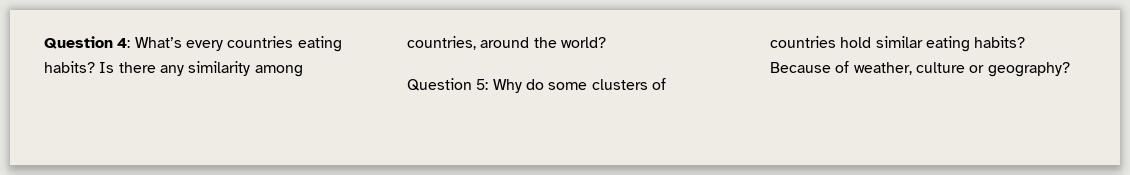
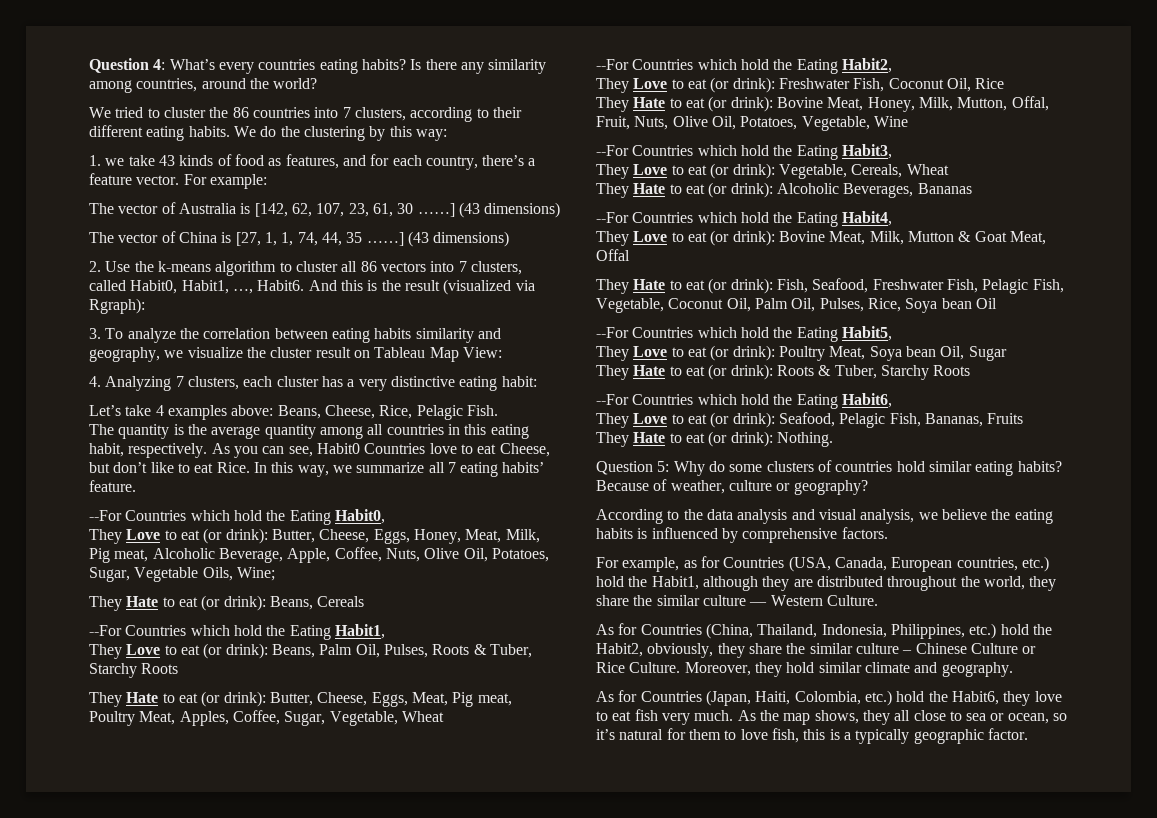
+ We tried to cluster the 86 countries into 7 clusters, according to their different eating habits. We do the clustering by this way:
+ 1. we take 43 kinds of food as features, and for each country, there’s a feature vector. For example:
+ The vector of Australia is [142, 62, 107, 23, 61, 30 ……] (43 dimensions)
+ The vector of China is [27, 1, 1, 74, 44, 35 ……] (43 dimensions)
+ 2. Use the k-means algorithm to cluster all 86 vectors into 7 clusters, called Habit0, Habit1, …, Habit6. And this is the result (visualized via Rgraph):
+ 3. To analyze the correlation between eating habits similarity and geography, we visualize the cluster result on Tableau Map View:
+ 4. Analyzing 7 clusters, each cluster has a very distinctive eating habit:
+ Let’s take 4 examples above: Beans, Cheese, Rice, Pelagic Fish.
+ The quantity is the average quantity among all countries in this eating habit, respectively. As you can see, Habit0 Countries love to eat Cheese, but don’t like to eat Rice. In this way, we summarize all 7 eating habits’ feature.
+ --For Countries which hold the Eating Habit0,
+ They Love to eat (or drink): Butter, Cheese, Eggs, Honey, Meat, Milk, Pig meat, Alcoholic Beverage, Apple, Coffee, Nuts, Olive Oil, Potatoes, Sugar, Vegetable Oils, Wine;
+ They Hate to eat (or drink): Beans, Cereals
+ --For Countries which hold the Eating Habit1,
+ They Love to eat (or drink): Beans, Palm Oil, Pulses, Roots & Tuber, Starchy Roots
+ They Hate to eat (or drink): Butter, Cheese, Eggs, Meat, Pig meat, Poultry Meat, Apples, Coffee, Sugar, Vegetable, Wheat
+ --For Countries which hold the Eating Habit2,
+ They Love to eat (or drink): Freshwater Fish, Coconut Oil, Rice
+ They Hate to eat (or drink): Bovine Meat, Honey, Milk, Mutton, Offal, Fruit, Nuts, Olive Oil, Potatoes, Vegetable, Wine
+ --For Countries which hold the Eating Habit3,
+ They Love to eat (or drink): Vegetable, Cereals, Wheat
+ They Hate to eat (or drink): Alcoholic Beverages, Bananas
+ --For Countries which hold the Eating Habit4,
+ They Love to eat (or drink): Bovine Meat, Milk, Mutton & Goat Meat, Offal
+ They Hate to eat (or drink): Fish, Seafood, Freshwater Fish, Pelagic Fish, Vegetable, Coconut Oil, Palm Oil, Pulses, Rice, Soya bean Oil
+ --For Countries which hold the Eating Habit5,
+ They Love to eat (or drink): Poultry Meat, Soya bean Oil, Sugar
+ They Hate to eat (or drink): Roots & Tuber, Starchy Roots
+ --For Countries which hold the Eating Habit6,
+ They Love to eat (or drink): Seafood, Pelagic Fish, Bananas, Fruits
+ They Hate to eat (or drink): Nothing.
+ According to the data analysis and visual analysis, we believe the eating habits is influenced by comprehensive factors.
+ For example, as for Countries (USA, Canada, European countries, etc.) hold the Habit1, although they are distributed throughout the world, they share the similar culture — Western Culture.
+ As for Countries (China, Thailand, Indonesia, Philippines, etc.) hold the Habit2, obviously, they share the similar culture – Chinese Culture or Rice Culture. Moreover, they hold similar climate and geography.
+ As for Countries (Japan, Haiti, Colombia, etc.) hold the Habit6, they love to eat fish very much. As the map shows, they all close to sea or ocean, so it’s natural for them to love fish, this is a typically geographic factor.

